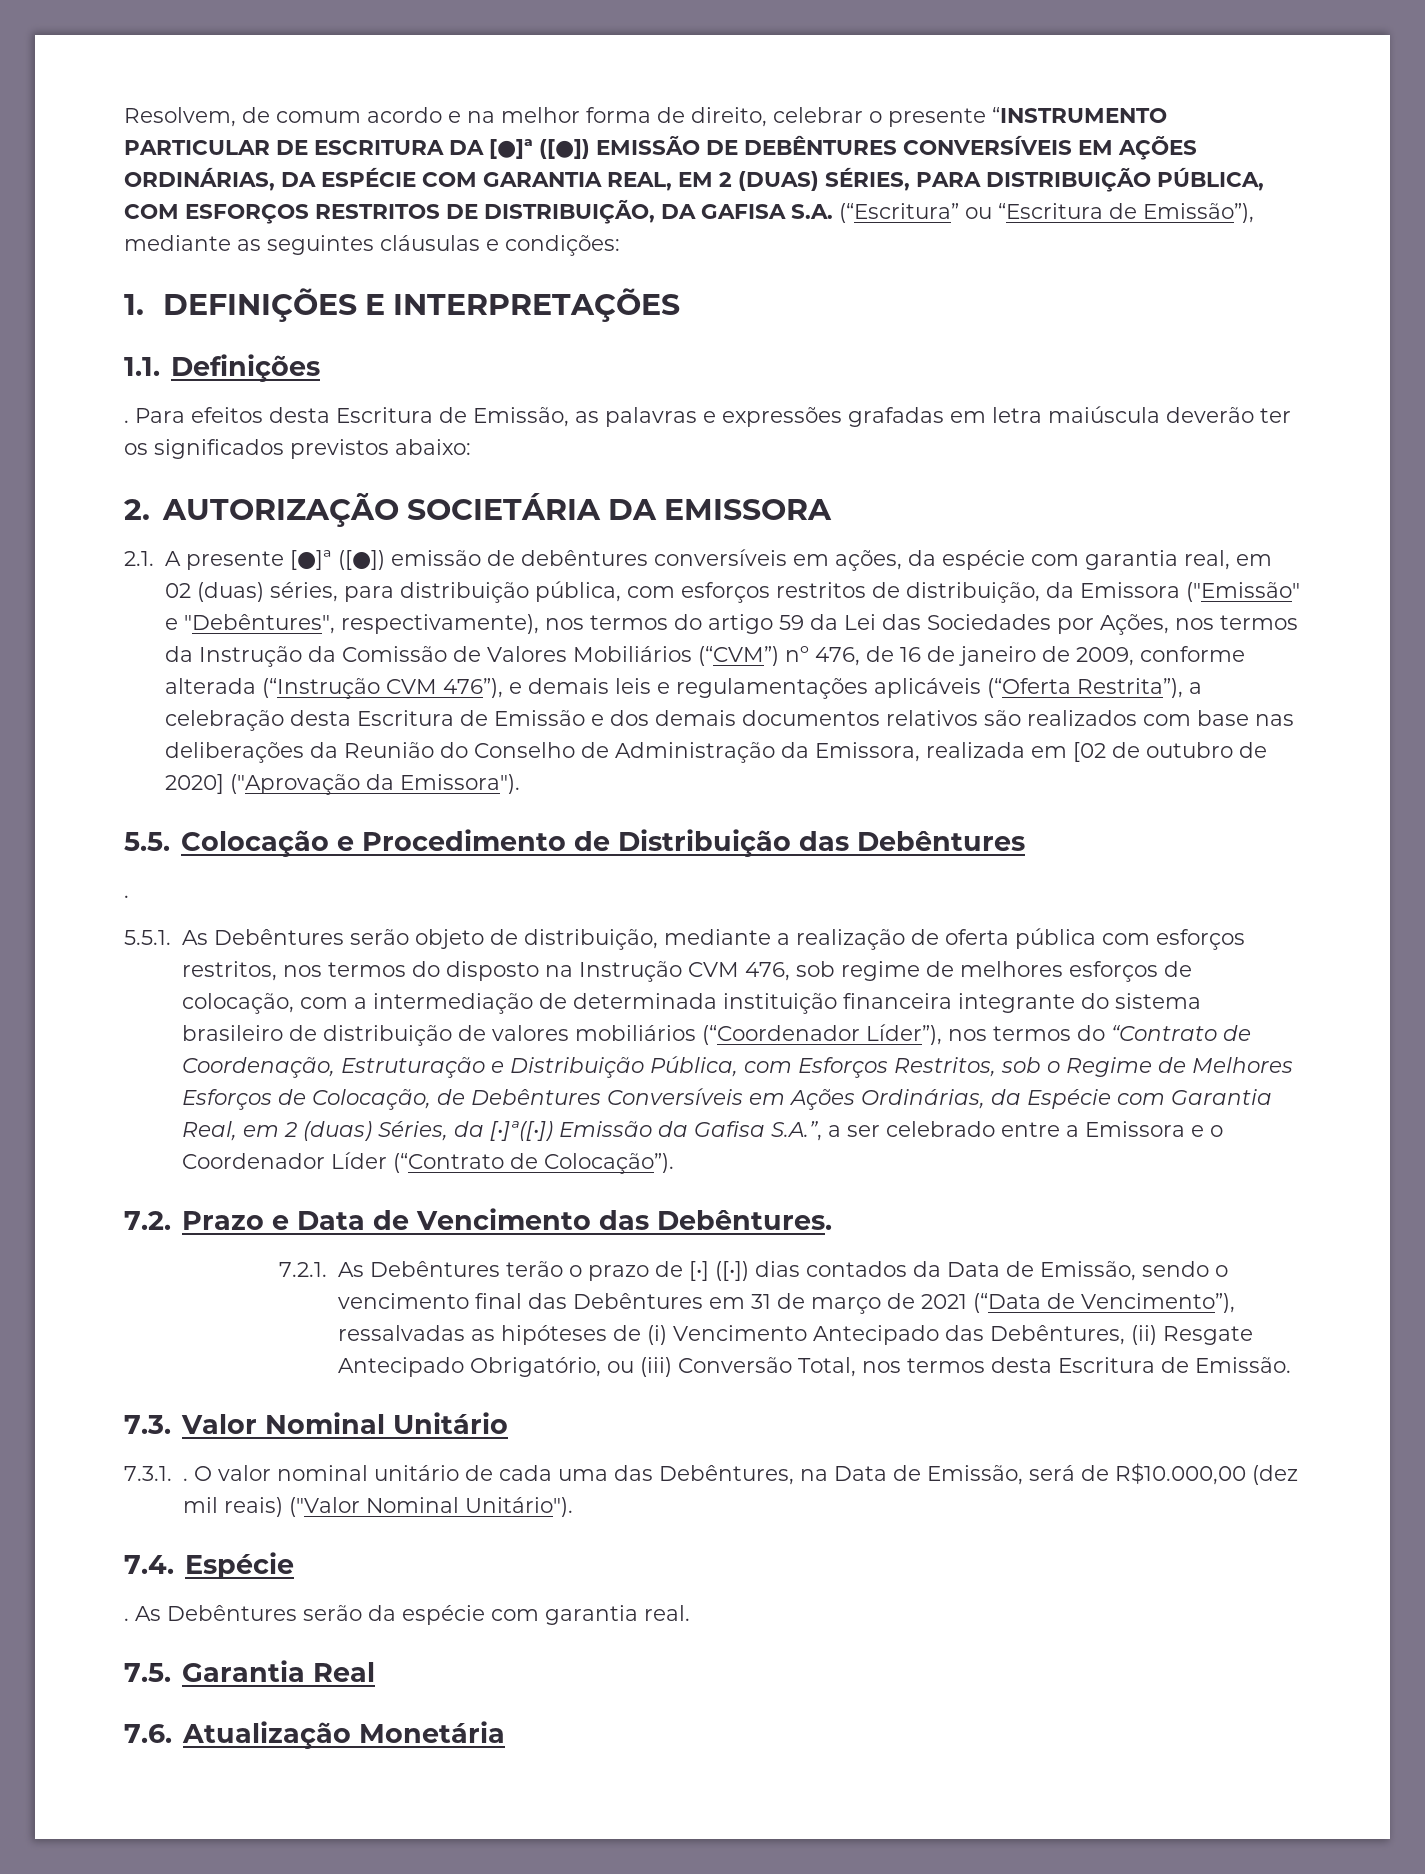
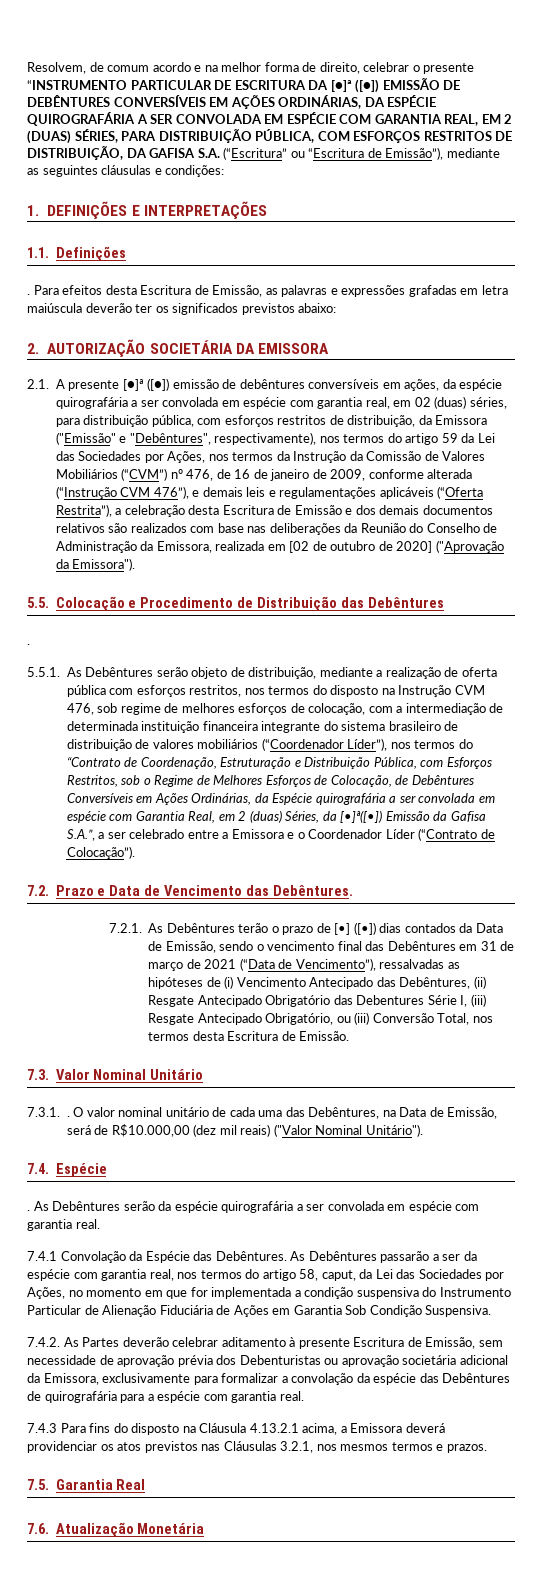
- Resolvem, de comum acordo e na melhor forma de direito, celebrar o presente “INSTRUMENTO PARTICULAR DE ESCRITURA DA [●]ª ([●]) EMISSÃO DE DEBÊNTURES CONVERSÍVEIS EM AÇÕES ORDINÁRIAS, DA ESPÉCIE COM GARANTIA REAL, EM 2 (DUAS) SÉRIES, PARA DISTRIBUIÇÃO PÚBLICA, COM ESFORÇOS RESTRITOS DE DISTRIBUIÇÃO, DA GAFISA S.A. (“Escritura” ou “Escritura de Emissão”), mediante as seguintes cláusulas e condições:
+ Resolvem, de comum acordo e na melhor forma de direito, celebrar o presente “INSTRUMENTO PARTICULAR DE ESCRITURA DA [●]ª ([●]) EMISSÃO DE DEBÊNTURES CONVERSÍVEIS EM AÇÕES ORDINÁRIAS, DA ESPÉCIE QUIROGRAFÁRIA A SER CONVOLADA EM ESPÉCIE COM GARANTIA REAL, EM 2 (DUAS) SÉRIES, PARA DISTRIBUIÇÃO PÚBLICA, COM ESFORÇOS RESTRITOS DE DISTRIBUIÇÃO, DA GAFISA S.A. (“Escritura” ou “Escritura de Emissão”), mediante as seguintes cláusulas e condições:
- 2.1. A presente [●]ª ([●]) emissão de debêntures conversíveis em ações, da espécie com garantia real, em 02 (duas) séries, para distribuição pública, com esforços restritos de distribuição, da Emissora ("Emissão" e "Debêntures", respectivamente), nos termos do artigo 59 da Lei das Sociedades por Ações, nos termos da Instrução da Comissão de Valores Mobiliários (“CVM”) nº 476, de 16 de janeiro de 2009, conforme alterada (“Instrução CVM 476”), e demais leis e regulamentações aplicáveis (“Oferta Restrita”), a celebração desta Escritura de Emissão e dos demais documentos relativos são realizados com base nas deliberações da Reunião do Conselho de Administração da Emissora, realizada em [02 de outubro de 2020] ("Aprovação da Emissora").
+ 2.1. A presente [●]ª ([●]) emissão de debêntures conversíveis em ações, da espécie quirografária a ser convolada em espécie com garantia real, em 02 (duas) séries, para distribuição pública, com esforços restritos de distribuição, da Emissora ("Emissão" e "Debêntures", respectivamente), nos termos do artigo 59 da Lei das Sociedades por Ações, nos termos da Instrução da Comissão de Valores Mobiliários (“CVM”) nº 476, de 16 de janeiro de 2009, conforme alterada (“Instrução CVM 476”), e demais leis e regulamentações aplicáveis (“Oferta Restrita”), a celebração desta Escritura de Emissão e dos demais documentos relativos são realizados com base nas deliberações da Reunião do Conselho de Administração da Emissora, realizada em [02 de outubro de 2020] ("Aprovação da Emissora").
- 5.5.1. As Debêntures serão objeto de distribuição, mediante a realização de oferta pública com esforços restritos, nos termos do disposto na Instrução CVM 476, sob regime de melhores esforços de colocação, com a intermediação de determinada instituição financeira integrante do sistema brasileiro de distribuição de valores mobiliários (“Coordenador Líder”), nos termos do “Contrato de Coordenação, Estruturação e Distribuição Pública, com Esforços Restritos, sob o Regime de Melhores Esforços de Colocação, de Debêntures Conversíveis em Ações Ordinárias, da Espécie com Garantia Real, em 2 (duas) Séries, da [•]ª([•]) Emissão da Gafisa S.A.”, a ser celebrado entre a Emissora e o Coordenador Líder (“Contrato de Colocação”).
+ 5.5.1. As Debêntures serão objeto de distribuição, mediante a realização de oferta pública com esforços restritos, nos termos do disposto na Instrução CVM 476, sob regime de melhores esforços de colocação, com a intermediação de determinada instituição financeira integrante do sistema brasileiro de distribuição de valores mobiliários (“Coordenador Líder”), nos termos do “Contrato de Coordenação, Estruturação e Distribuição Pública, com Esforços Restritos, sob o Regime de Melhores Esforços de Colocação, de Debêntures Conversíveis em Ações Ordinárias, da Espécie quirografária a ser convolada em espécie com Garantia Real, em 2 (duas) Séries, da [•]ª([•]) Emissão da Gafisa S.A.”, a ser celebrado entre a Emissora e o Coordenador Líder (“Contrato de Colocação”).
- 7.2.1. As Debêntures terão o prazo de [•] ([•]) dias contados da Data de Emissão, sendo o vencimento final das Debêntures em 31 de março de 2021 (“Data de Vencimento”), ressalvadas as hipóteses de (i) Vencimento Antecipado das Debêntures, (ii) Resgate Antecipado Obrigatório, ou (iii) Conversão Total, nos termos desta Escritura de Emissão.
+ 7.2.1. As Debêntures terão o prazo de [•] ([•]) dias contados da Data de Emissão, sendo o vencimento final das Debêntures em 31 de março de 2021 (“Data de Vencimento”), ressalvadas as hipóteses de (i) Vencimento Antecipado das Debêntures, (ii) Resgate Antecipado Obrigatório das Debentures Série I, (iii) Resgate Antecipado Obrigatório, ou (iii) Conversão Total, nos termos desta Escritura de Emissão.
- As Debêntures serão da espécie com garantia real.
+ As Debêntures serão da espécie quirografária a ser convolada em espécie com garantia real.
+ 7.4.1 Convolação da Espécie das Debêntures. As Debêntures passarão a ser da espécie com garantia real, nos termos do artigo 58, caput, da Lei das Sociedades por Ações, no momento em que for implementada a condição suspensiva do Instrumento Particular de Alienação Fiduciária de Ações em Garantia Sob Condição Suspensiva.
+ 7.4.2. As Partes deverão celebrar aditamento à presente Escritura de Emissão, sem necessidade de aprovação prévia dos Debenturistas ou aprovação societária adicional da Emissora, exclusivamente para formalizar a convolação da espécie das Debêntures de quirografária para a espécie com garantia real.
+ 7.4.3 Para fins do disposto na Cláusula 4.13.2.1 acima, a Emissora deverá providenciar os atos previstos nas Cláusulas 3.2.1, nos mesmos termos e prazos.

